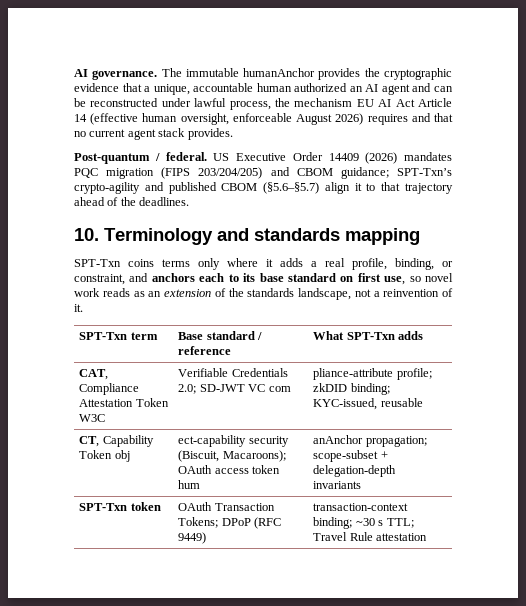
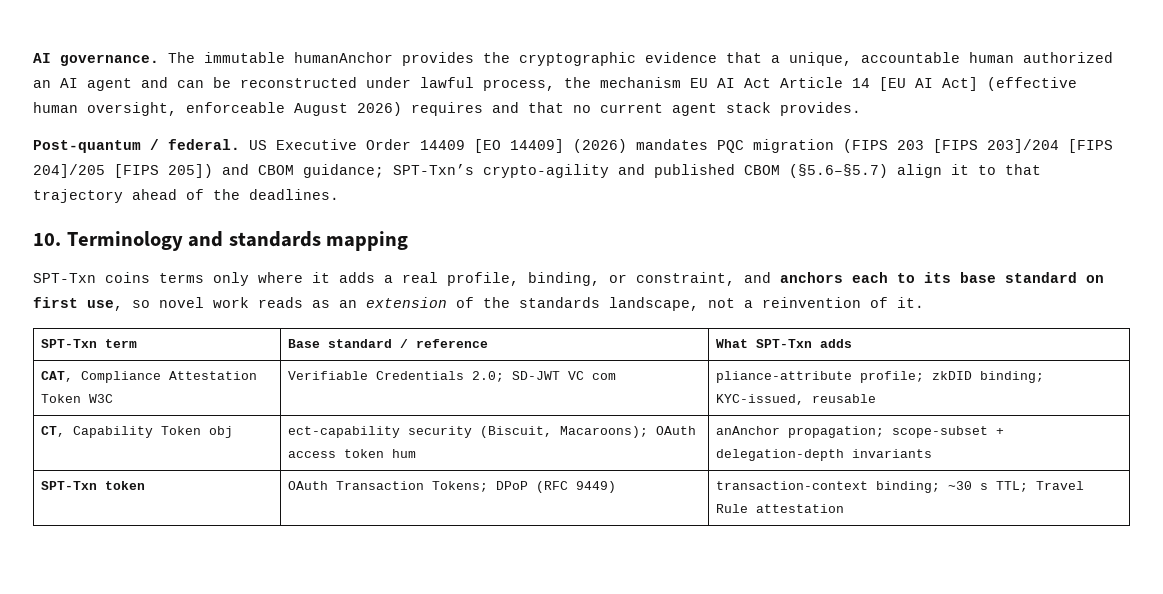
- The immutable humanAnchor provides the cryptographic evidence that a unique, accountable human authorized an AI agent and can be reconstructed under lawful process, the mechanism EU AI Act Article 14 (effective human oversight, enforceable August 2026) requires and that no current agent stack provides.
+ The immutable humanAnchor provides the cryptographic evidence that a unique, accountable human authorized an AI agent and can be reconstructed under lawful process, the mechanism EU AI Act Article 14 [EU AI Act] (effective human oversight, enforceable August 2026) requires and that no current agent stack provides.
- US Executive Order 14409 (2026) mandates PQC migration (FIPS 203/204/205) and CBOM guidance; SPT-Txn’s crypto-agility and published CBOM (§5.6–§5.7) align it to that trajectory ahead of the deadlines.
+ US Executive Order 14409 [EO 14409] (2026) mandates PQC migration (FIPS 203 [FIPS 203]/204 [FIPS 204]/205 [FIPS 205]) and CBOM guidance; SPT-Txn’s crypto-agility and published CBOM (§5.6–§5.7) align it to that trajectory ahead of the deadlines.

